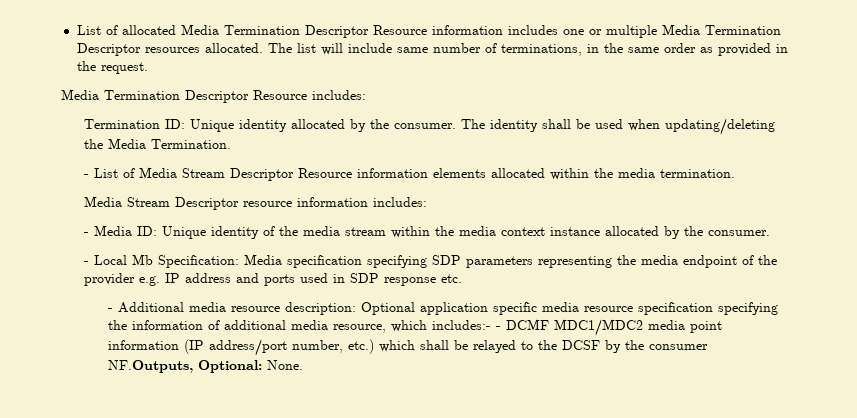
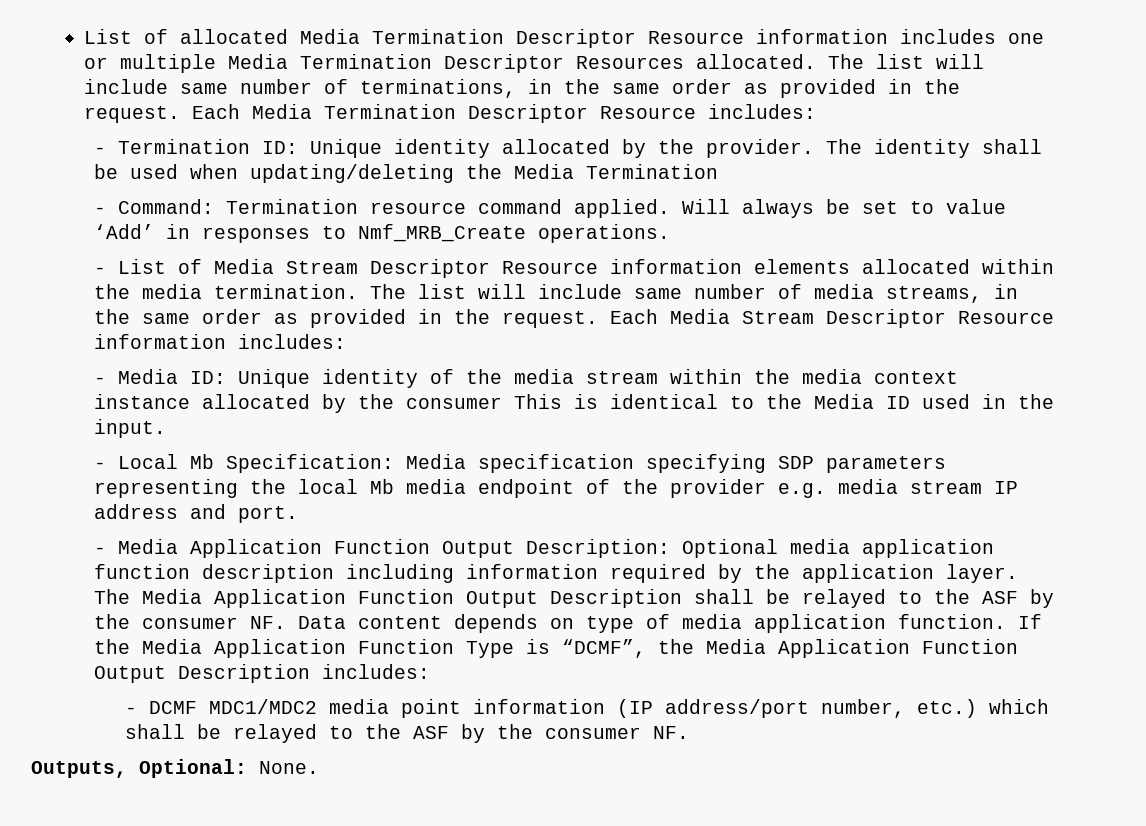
- List of allocated Media Termination Descriptor Resource information includes one or multiple Media Termination Descriptor resources allocated.
+ List of allocated Media Termination Descriptor Resource information includes one or multiple Media Termination Descriptor Resources allocated.
- The list will include same number of terminations, in the same order as provided in the request.
- Media Termination Descriptor Resource includes:
+ The list will include same number of terminations, in the same order as provided in the request. Each Media Termination Descriptor Resource includes:
- Termination ID: Unique identity allocated by the consumer.
+ - Termination ID: Unique identity allocated by the provider.
- The identity shall be used when updating/deleting the Media Termination.
+ The identity shall be used when updating/deleting the Media Termination
+ - Command: Termination resource command applied. Will always be set to value ‘Add’ in responses to Nmf_MRB_Create operations.
- - List of Media Stream Descriptor Resource information elements allocated within the media termination.
- Media Stream Descriptor resource information includes:
+ - List of Media Stream Descriptor Resource information elements allocated within the media termination. The list will include same number of media streams, in the same order as provided in the request. Each Media Stream Descriptor Resource information includes:
- - Media ID: Unique identity of the media stream within the media context instance allocated by the consumer.
+ - Media ID: Unique identity of the media stream within the media context instance allocated by the consumer This is identical to the Media ID used in the input.
- - Local Mb Specification: Media specification specifying SDP parameters representing the media endpoint of the provider e.g. IP address and ports used in SDP response etc.
- - Additional media resource description: Optional application specific media resource specification specifying the information of additional media resource, which includes:- - DCMF MDC1/MDC2 media point information (IP address/port number, etc.) which shall be relayed to the DCSF by the consumer NF.Outputs, Optional: None.
+ - Local Mb Specification: Media specification specifying SDP parameters representing the local Mb media endpoint of the provider e.g. media stream IP address and port.
+ - Media Application Function Output Description: Optional media application function description including information required by the application layer. The Media Application Function Output Description shall be relayed to the ASF by the consumer NF. Data content depends on type of media application function. If the Media Application Function Type is “DCMF”, the Media Application Function Output Description includes:
+ - DCMF MDC1/MDC2 media point information (IP address/port number, etc.) which shall be relayed to the ASF by the consumer NF.
+ Outputs, Optional: None.

